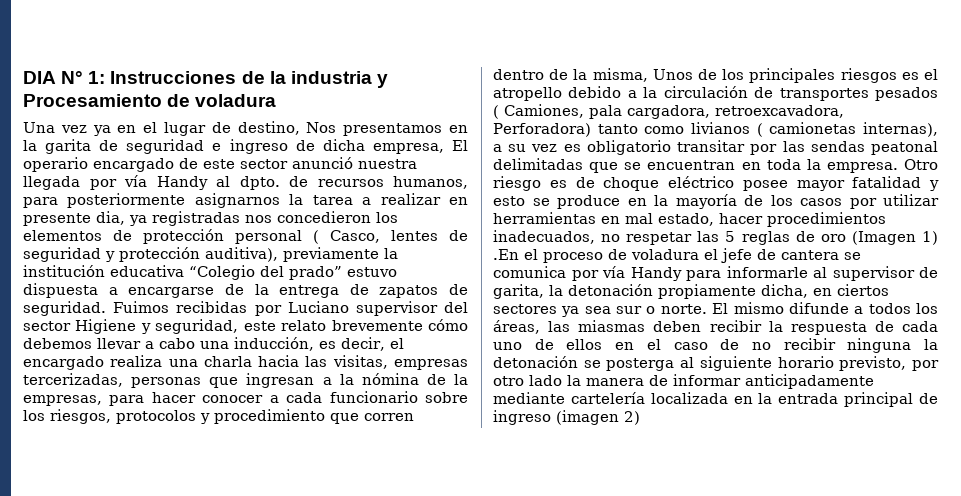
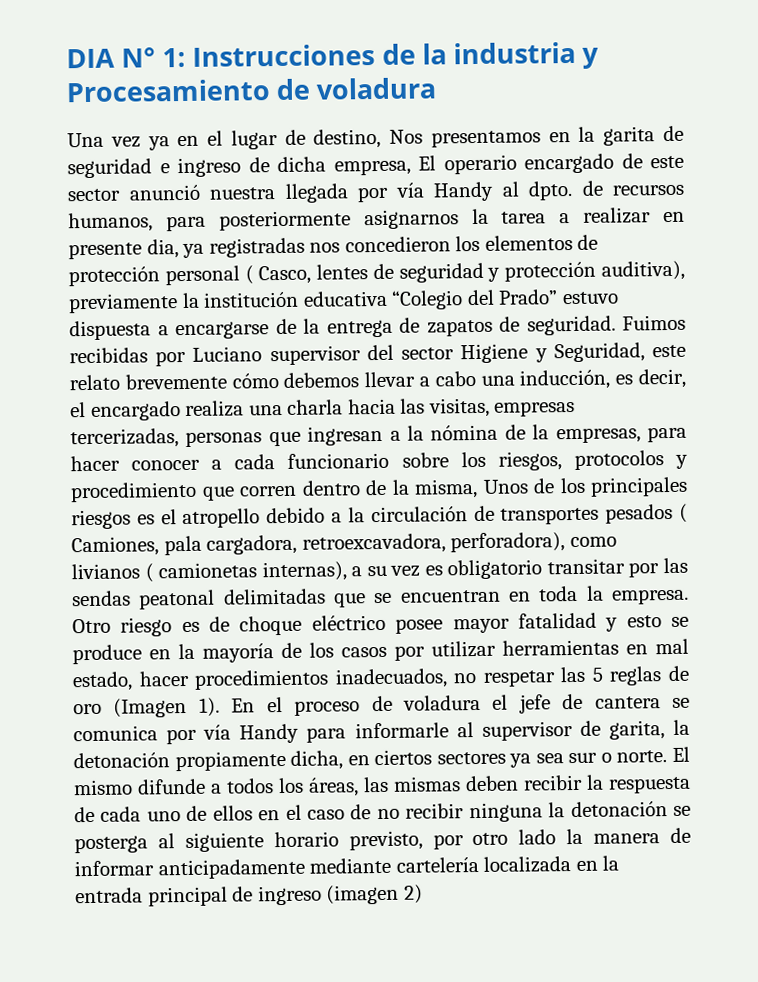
- Una vez ya en el lugar de destino, Nos presentamos en la garita de seguridad e ingreso de dicha empresa, El operario encargado de este sector anunció nuestra llegada por vía Handy al dpto. de recursos humanos, para posteriormente asignarnos la tarea a realizar en presente dia, ya registradas nos concedieron los elementos de protección personal ( Casco, lentes de seguridad y protección auditiva), previamente la institución educativa “Colegio del prado” estuvo dispuesta a encargarse de la entrega de zapatos de seguridad.
+ Una vez ya en el lugar de destino, Nos presentamos en la garita de seguridad e ingreso de dicha empresa, El operario encargado de este sector anunció nuestra llegada por vía Handy al dpto. de recursos humanos, para posteriormente asignarnos la tarea a realizar en presente dia, ya registradas nos concedieron los elementos de protección personal ( Casco, lentes de seguridad y protección auditiva), previamente la institución educativa “Colegio del Prado” estuvo dispuesta a encargarse de la entrega de zapatos de seguridad.
- Fuimos recibidas por Luciano supervisor del sector Higiene y seguridad, este relato brevemente cómo debemos llevar a cabo una inducción, es decir, el encargado realiza una charla hacia las visitas, empresas tercerizadas, personas que ingresan a la nómina de la empresas, para hacer conocer a cada funcionario sobre los riesgos, protocolos y procedimiento que corren dentro de la misma, Unos de los principales riesgos es el atropello debido a la circulación de transportes pesados ( Camiones, pala cargadora, retroexcavadora, Perforadora) tanto como livianos ( camionetas internas), a su vez es obligatorio transitar por las sendas peatonal delimitadas que se encuentran en toda la empresa.
+ Fuimos recibidas por Luciano supervisor del sector Higiene y Seguridad, este relato brevemente cómo debemos llevar a cabo una inducción, es decir, el encargado realiza una charla hacia las visitas, empresas tercerizadas, personas que ingresan a la nómina de la empresas, para hacer conocer a cada funcionario sobre los riesgos, protocolos y procedimiento que corren dentro de la misma, Unos de los principales riesgos es el atropello debido a la circulación de transportes pesados ( Camiones, pala cargadora, retroexcavadora, perforadora), como livianos ( camionetas internas), a su vez es obligatorio transitar por las sendas peatonal delimitadas que se encuentran en toda la empresa.
- Otro riesgo es de choque eléctrico posee mayor fatalidad y esto se produce en la mayoría de los casos por utilizar herramientas en mal estado, hacer procedimientos inadecuados, no respetar las 5 reglas de oro (Imagen 1) .En el proceso de voladura el jefe de cantera se comunica por vía Handy para informarle al supervisor de garita, la detonación propiamente dicha, en ciertos sectores ya sea sur o norte.
+ Otro riesgo es de choque eléctrico posee mayor fatalidad y esto se produce en la mayoría de los casos por utilizar herramientas en mal estado, hacer procedimientos inadecuados, no respetar las 5 reglas de oro (Imagen 1). En el proceso de voladura el jefe de cantera se comunica por vía Handy para informarle al supervisor de garita, la detonación propiamente dicha, en ciertos sectores ya sea sur o norte.
- El mismo difunde a todos los áreas, las miasmas deben recibir la respuesta de cada uno de ellos en el caso de no recibir ninguna la detonación se posterga al siguiente horario previsto, por otro lado la manera de informar anticipadamente mediante cartelería localizada en la entrada principal de ingreso (imagen 2)
+ El mismo difunde a todos los áreas, las mismas deben recibir la respuesta de cada uno de ellos en el caso de no recibir ninguna la detonación se posterga al siguiente horario previsto, por otro lado la manera de informar anticipadamente mediante cartelería localizada en la entrada principal de ingreso (imagen 2)

